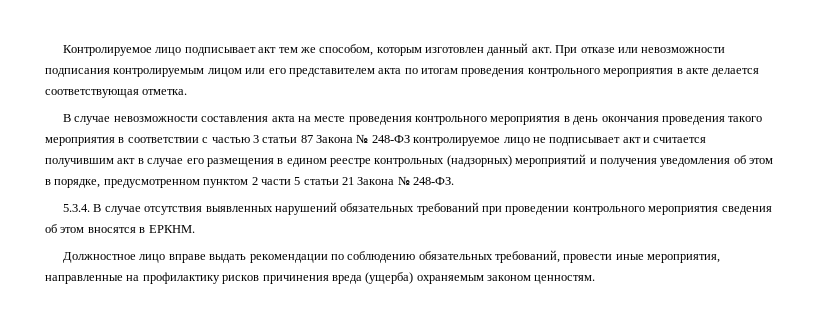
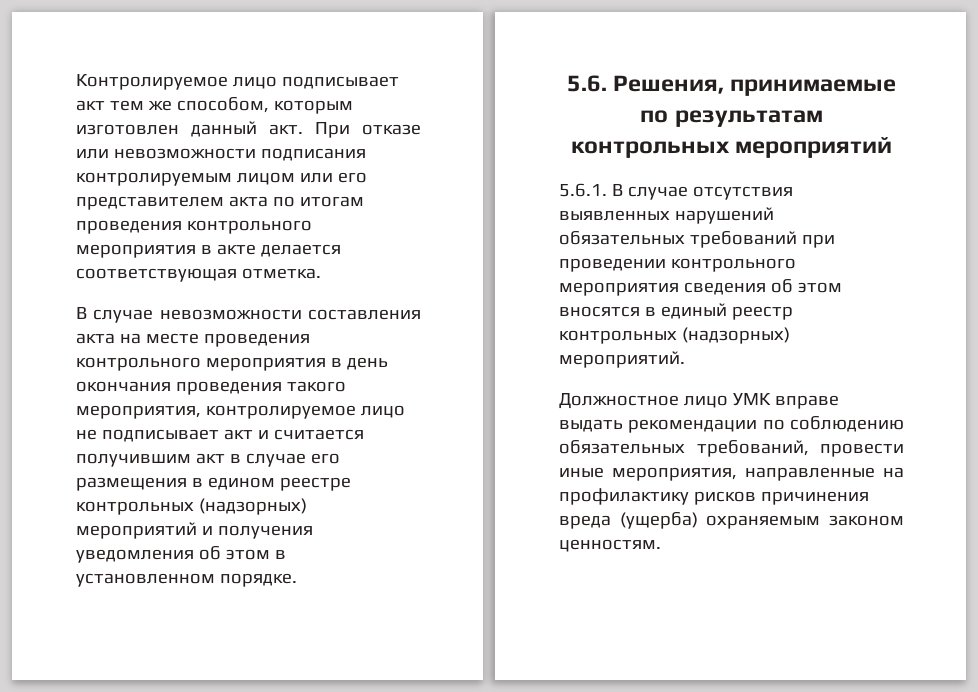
- В случае невозможности составления акта на месте проведения контрольного мероприятия в день окончания проведения такого мероприятия в соответствии с частью 3 статьи 87 Закона № 248-ФЗ контролируемое лицо не подписывает акт и считается получившим акт в случае его размещения в едином реестре контрольных (надзорных) мероприятий и получения уведомления об этом в порядке, предусмотренном пунктом 2 части 5 статьи 21 Закона № 248-ФЗ.
- 5.3.4. В случае отсутствия выявленных нарушений обязательных требований при проведении контрольного мероприятия сведения об этом вносятся в ЕРКНМ.
+ В случае невозможности составления акта на месте проведения контрольного мероприятия в день окончания проведения такого мероприятия, контролируемое лицо не подписывает акт и считается получившим акт в случае его размещения в едином реестре контрольных (надзорных) мероприятий и получения уведомления об этом в установленном порядке.
+ 5.6. Решения, принимаемые по результатам контрольных мероприятий
+ 5.6.1. В случае отсутствия выявленных нарушений обязательных требований при проведении контрольного мероприятия сведения об этом вносятся в единый реестр контрольных (надзорных) мероприятий.
- Должностное лицо вправе выдать рекомендации по соблюдению обязательных требований, провести иные мероприятия, направленные на профилактику рисков причинения вреда (ущерба) охраняемым законом ценностям.
+ Должностное лицо УМК вправе выдать рекомендации по соблюдению обязательных требований, провести иные мероприятия, направленные на профилактику рисков причинения вреда (ущерба) охраняемым законом ценностям.

